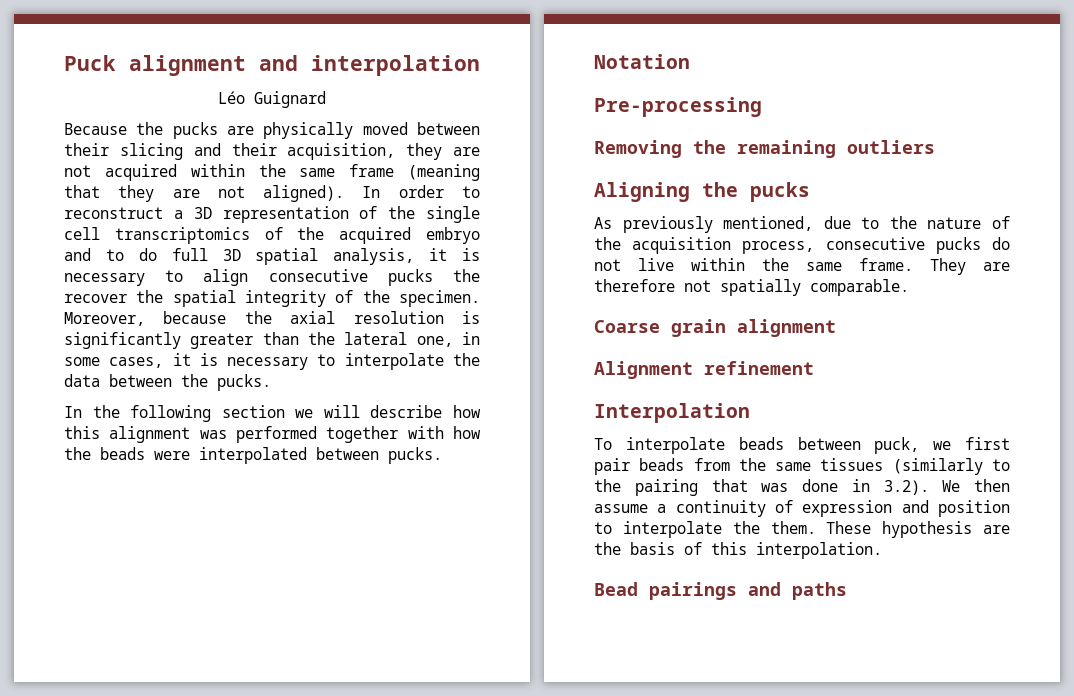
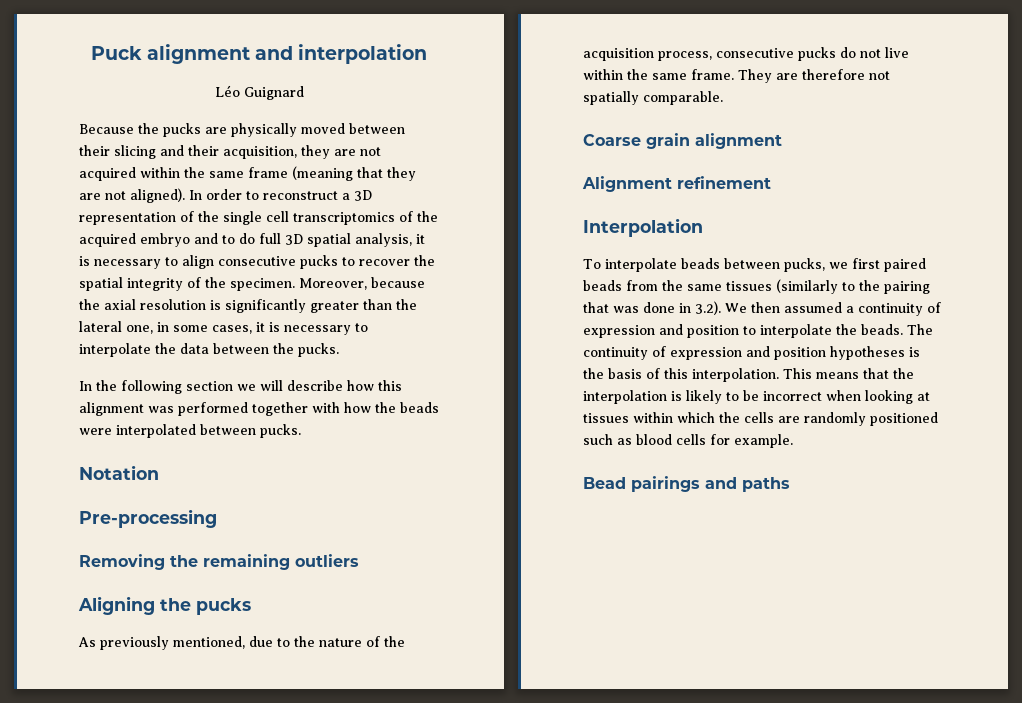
- In order to reconstruct a 3D representation of the single cell transcriptomics of the acquired embryo and to do full 3D spatial analysis, it is necessary to align consecutive pucks the recover the spatial integrity of the specimen.
+ In order to reconstruct a 3D representation of the single cell transcriptomics of the acquired embryo and to do full 3D spatial analysis, it is necessary to align consecutive pucks to recover the spatial integrity of the specimen.
- To interpolate beads between puck, we first pair beads from the same tissues (similarly to the pairing that was done in 3.2). We then assume a continuity of expression and position to interpolate the them. These hypothesis are the basis of this interpolation.
+ To interpolate beads between pucks, we first paired beads from the same tissues (similarly to the pairing that was done in 3.2). We then assumed a continuity of expression and position to interpolate the beads. The continuity of expression and position hypotheses is the basis of this interpolation. This means that the interpolation is likely to be incorrect when looking at tissues within which the cells are randomly positioned such as blood cells for example.

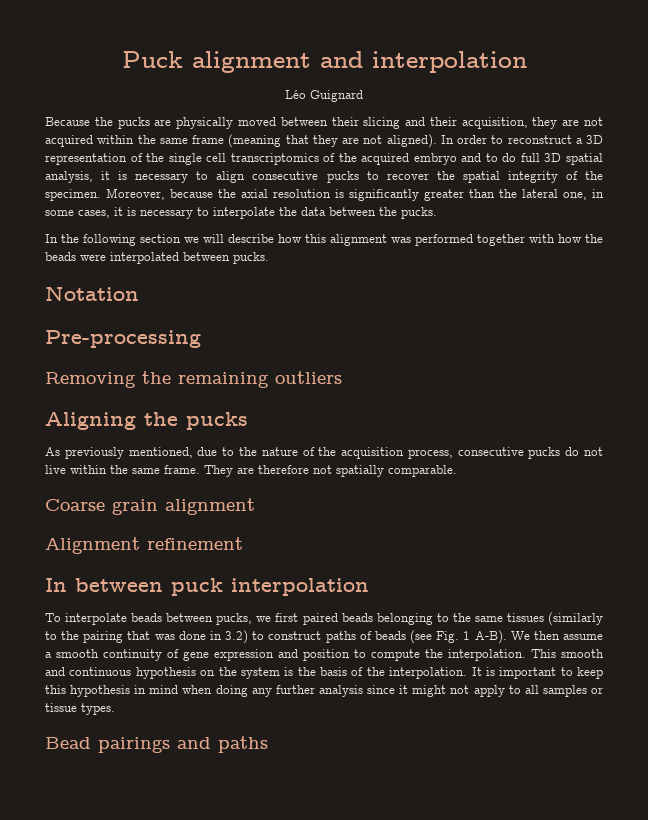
- Interpolation
+ In between puck interpolation
- To interpolate beads between pucks, we first paired beads from the same tissues (similarly to the pairing that was done in 3.2). We then assumed a continuity of expression and position to interpolate the beads. The continuity of expression and position hypotheses is the basis of this interpolation. This means that the interpolation is likely to be incorrect when looking at tissues within which the cells are randomly positioned such as blood cells for example.
+ To interpolate beads between pucks, we first paired beads belonging to the same tissues (similarly to the pairing that was done in 3.2) to construct paths of beads (see Fig. 1 A-B). We then assume a smooth continuity of gene expression and position to compute the interpolation. This smooth and continuous hypothesis on the system is the basis of the interpolation. It is important to keep this hypothesis in mind when doing any further analysis since it might not apply to all samples or tissue types.

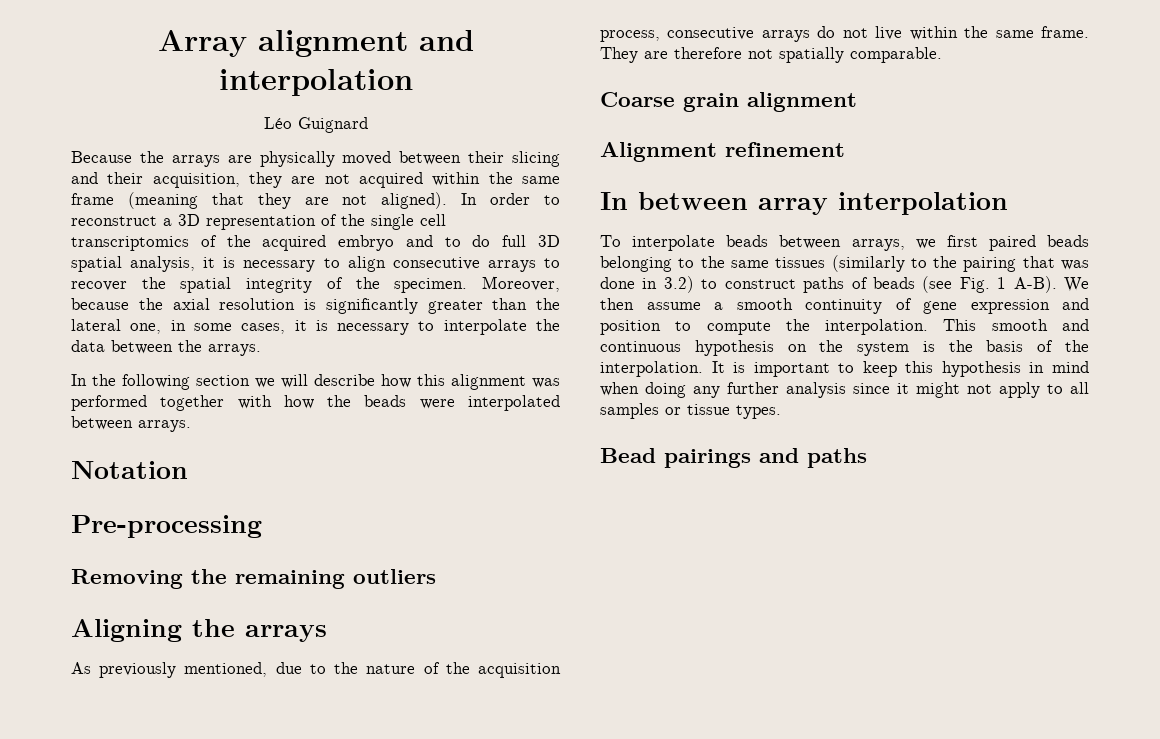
- Puck alignment and interpolation
+ Array alignment and interpolation
- Because the pucks are physically moved between their slicing and their acquisition, they are not acquired within the same frame (meaning that they are not aligned).
+ Because the arrays are physically moved between their slicing and their acquisition, they are not acquired within the same frame (meaning that they are not aligned).
- In order to reconstruct a 3D representation of the single cell transcriptomics of the acquired embryo and to do full 3D spatial analysis, it is necessary to align consecutive pucks to recover the spatial integrity of the specimen.
+ In order to reconstruct a 3D representation of the single cell transcriptomics of the acquired embryo and to do full 3D spatial analysis, it is necessary to align consecutive arrays to recover the spatial integrity of the specimen.
- Moreover, because the axial resolution is significantly greater than the lateral one, in some cases, it is necessary to interpolate the data between the pucks.
+ Moreover, because the axial resolution is significantly greater than the lateral one, in some cases, it is necessary to interpolate the data between the arrays.
- In the following section we will describe how this alignment was performed together with how the beads were interpolated between pucks.
+ In the following section we will describe how this alignment was performed together with how the beads were interpolated between arrays.
- Aligning the pucks
+ Aligning the arrays
- As previously mentioned, due to the nature of the acquisition process, consecutive pucks do not live within the same frame.
+ As previously mentioned, due to the nature of the acquisition process, consecutive arrays do not live within the same frame.
- In between puck interpolation
+ In between array interpolation
- To interpolate beads between pucks, we first paired beads belonging to the same tissues (similarly to the pairing that was done in 3.2) to construct paths of beads (see Fig. 1 A-B).
+ To interpolate beads between arrays, we first paired beads belonging to the same tissues (similarly to the pairing that was done in 3.2) to construct paths of beads (see Fig. 1 A-B).

